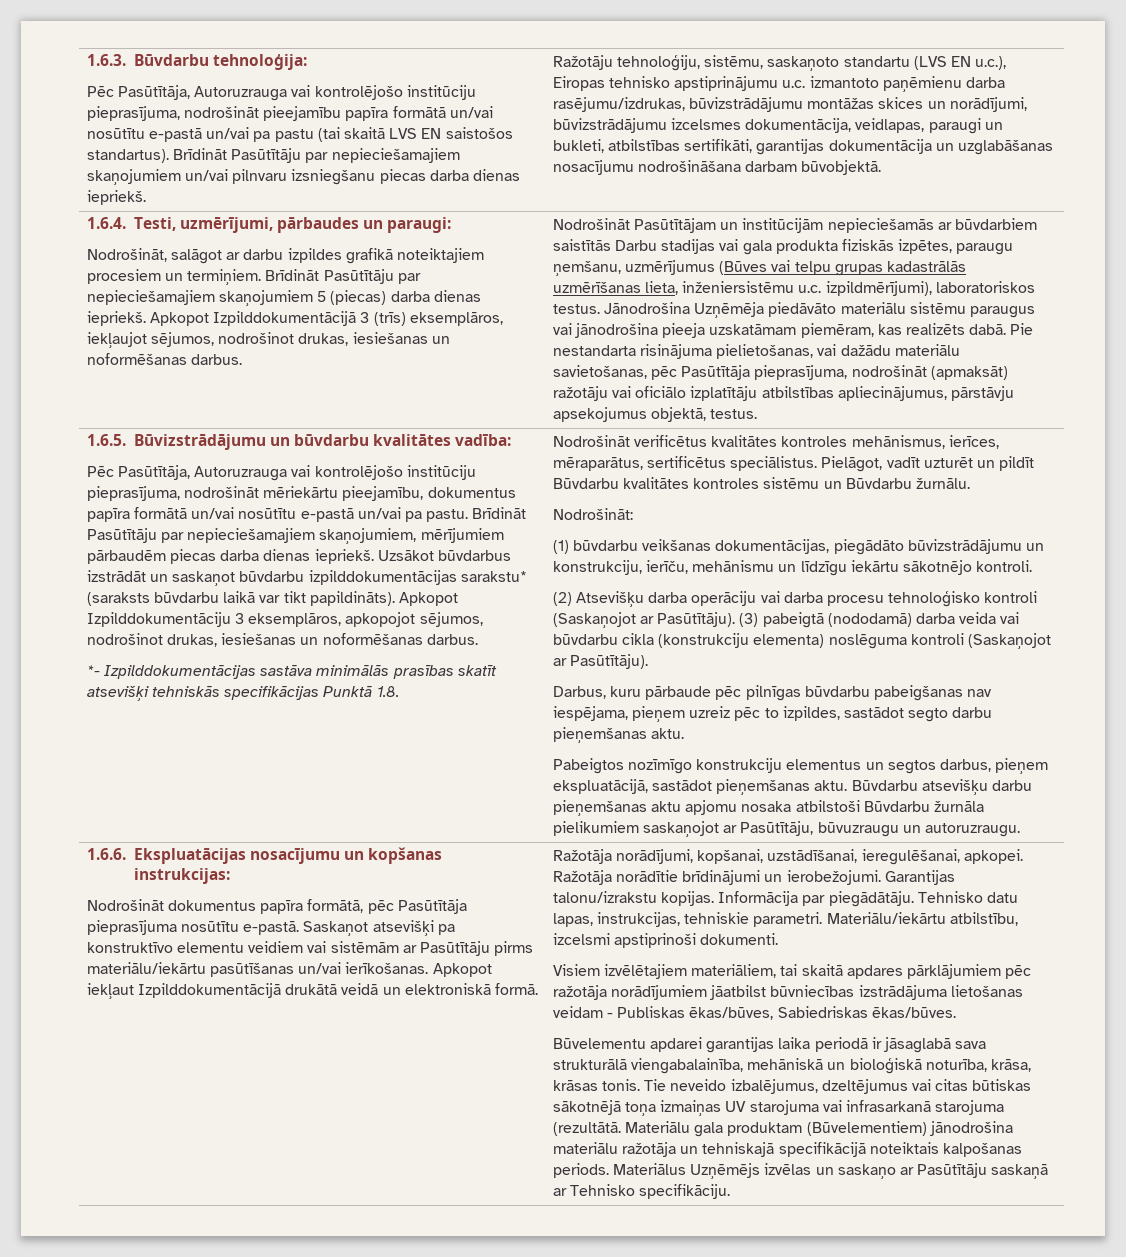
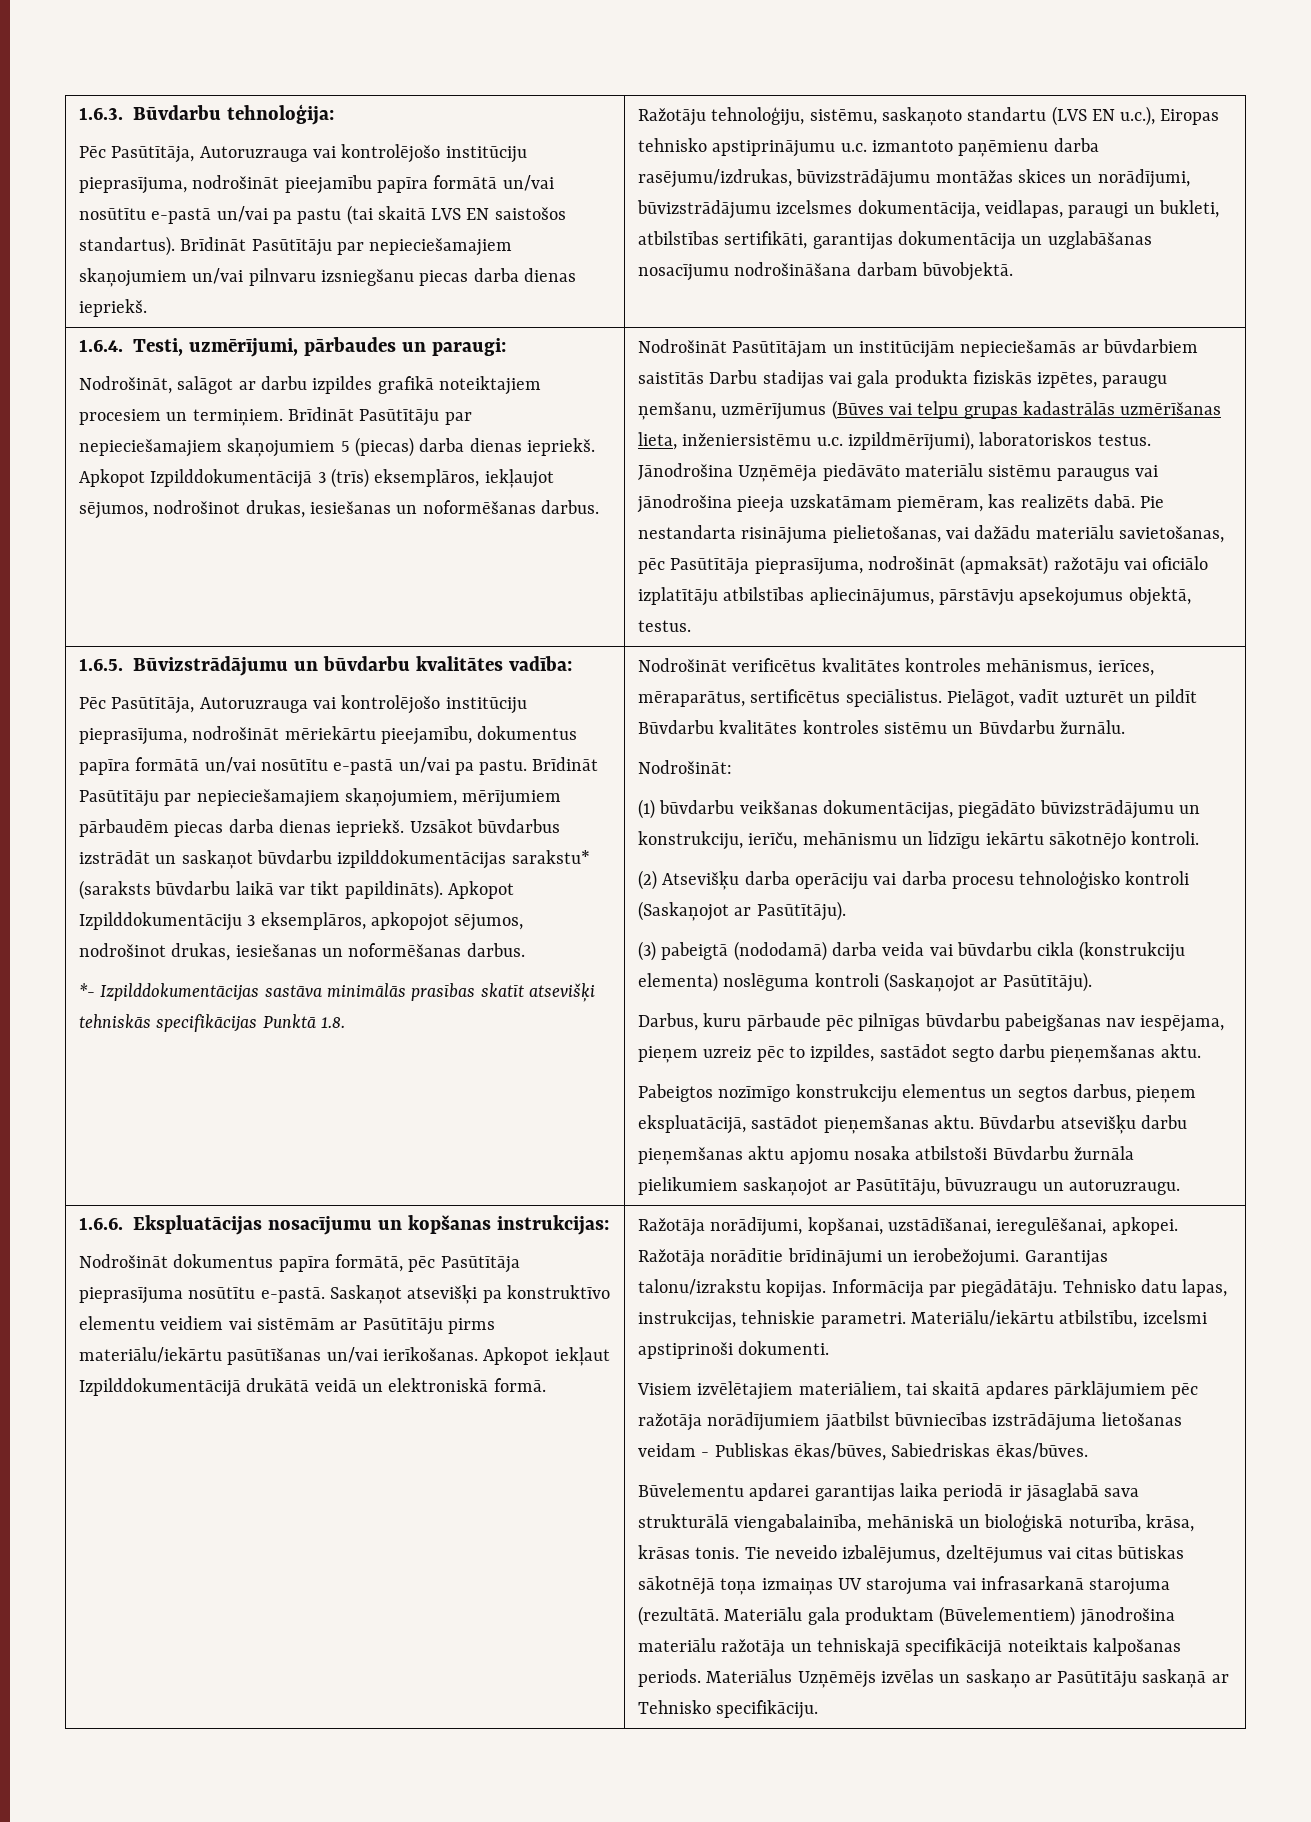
- (2) Atsevišķu darba operāciju vai darba procesu tehnoloģisko kontroli (Saskaņojot ar Pasūtītāju). (3) pabeigtā (nododamā) darba veida vai būvdarbu cikla (konstrukciju elementa) noslēguma kontroli (Saskaņojot ar Pasūtītāju).
+ (2) Atsevišķu darba operāciju vai darba procesu tehnoloģisko kontroli (Saskaņojot ar Pasūtītāju).
+ (3) pabeigtā (nododamā) darba veida vai būvdarbu cikla (konstrukciju elementa) noslēguma kontroli (Saskaņojot ar Pasūtītāju).

